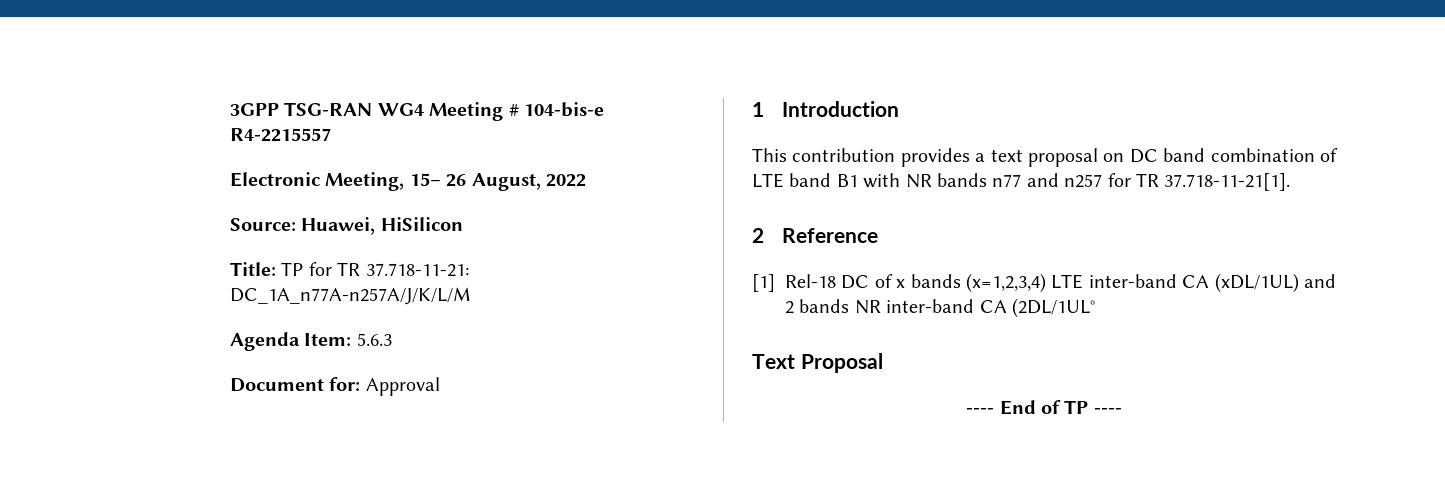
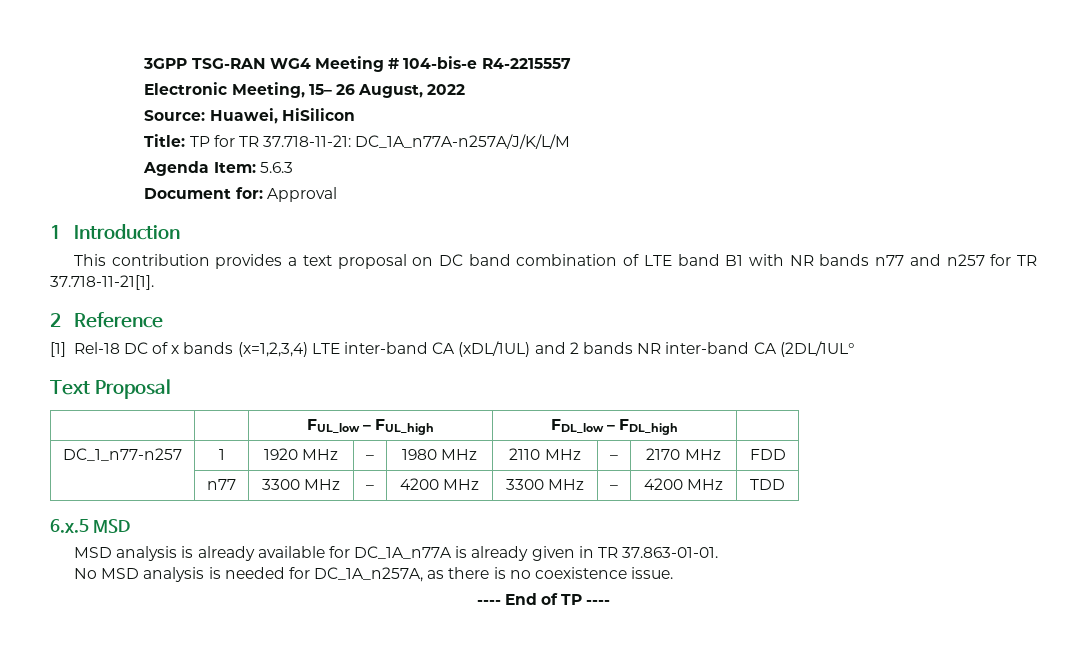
+ | | FUL_low – FUL_high | FDL_low – FDL_high |
+ DC_1_n77-n257 | 1 | 1920 MHz | – | 1980 MHz | 2110 MHz | – | 2170 MHz | FDD
+ | n77 | 3300 MHz | – | 4200 MHz | 3300 MHz | – | 4200 MHz | TDD
+ 6.x.5 MSD
+ MSD analysis is already available for DC_1A_n77A is already given in TR 37.863-01-01.
+ No MSD analysis is needed for DC_1A_n257A, as there is no coexistence issue.

